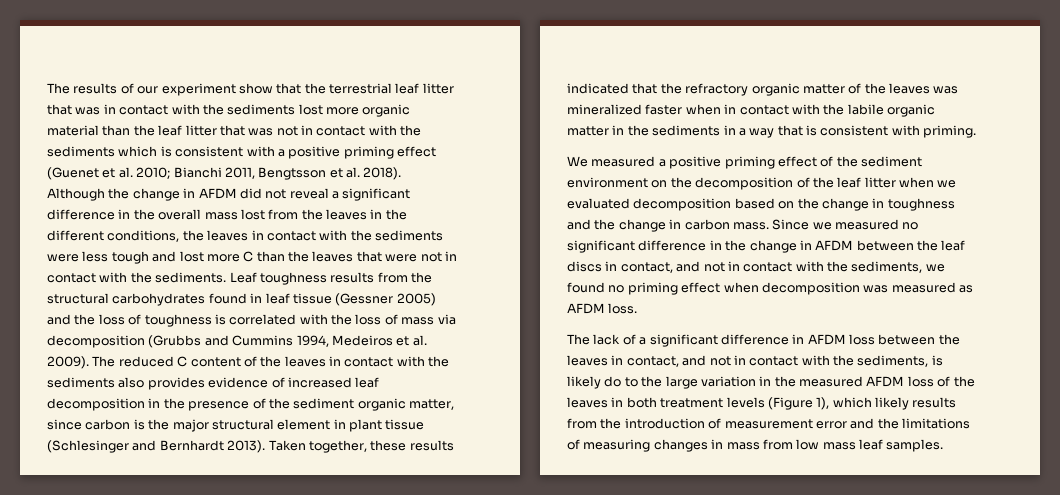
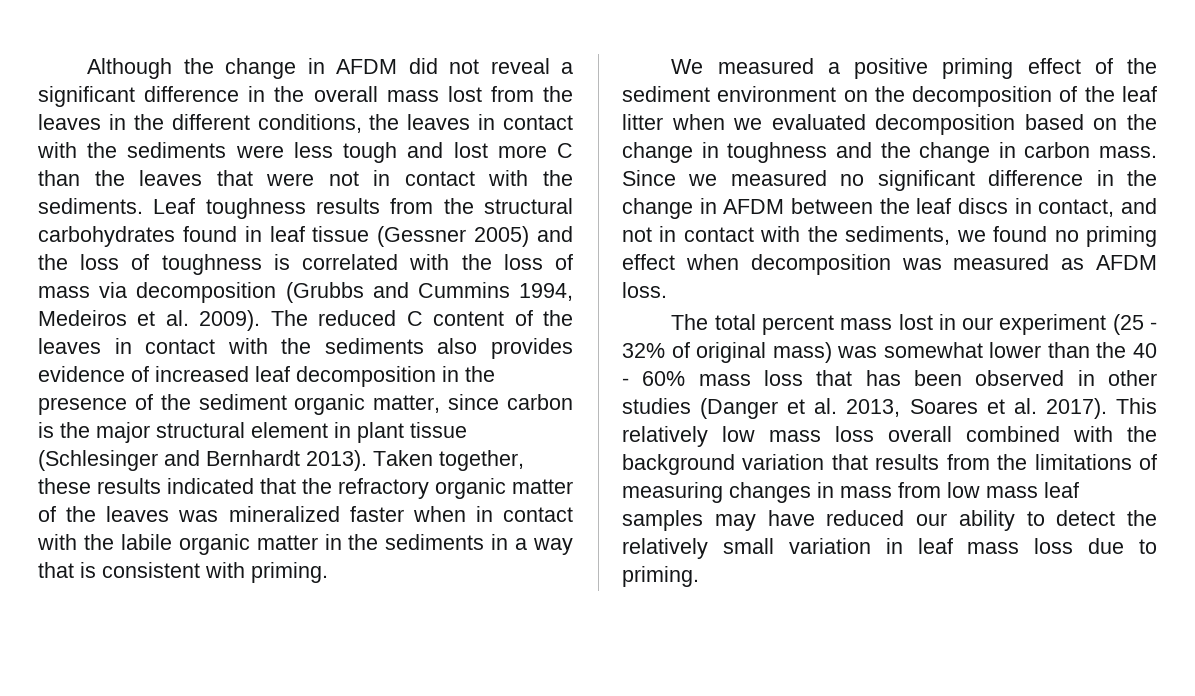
- The results of our experiment show that the terrestrial leaf litter that was in contact with the sediments lost more organic material than the leaf litter that was not in contact with the sediments which is consistent with a positive priming effect (Guenet et al. 2010; Bianchi 2011, Bengtsson et al. 2018).
- The lack of a significant difference in AFDM loss between the leaves in contact, and not in contact with the sediments, is likely do to the large variation in the measured AFDM loss of the leaves in both treatment levels (Figure 1), which likely results from the introduction of measurement error and the limitations of measuring changes in mass from low mass leaf samples.
+ The total percent mass lost in our experiment (25 - 32% of original mass) was somewhat lower than the 40 - 60% mass loss that has been observed in other studies (Danger et al. 2013, Soares et al. 2017). This relatively low mass loss overall combined with the background variation that results from the limitations of measuring changes in mass from low mass leaf samples may have reduced our ability to detect the relatively small variation in leaf mass loss due to priming.

